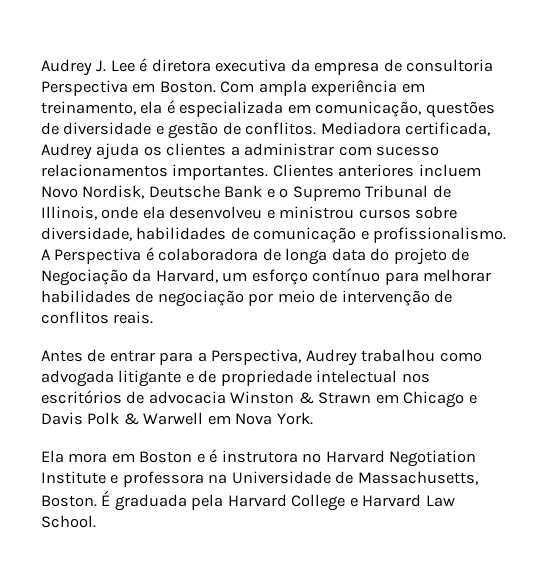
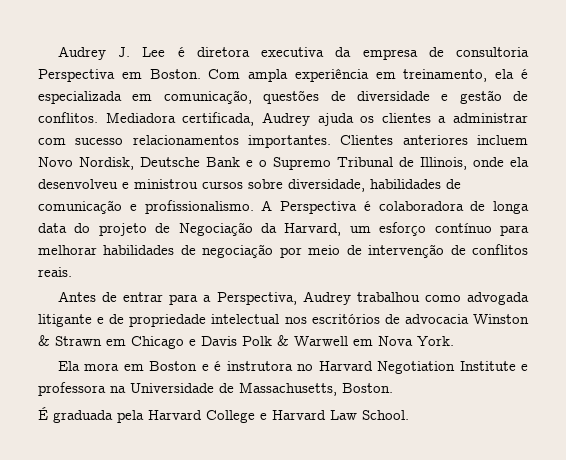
- Ela mora em Boston e é instrutora no Harvard Negotiation Institute e professora na Universidade de Massachusetts, Boston. É graduada pela Harvard College e Harvard Law School.
+ Ela mora em Boston e é instrutora no Harvard Negotiation Institute e professora na Universidade de Massachusetts, Boston.
+ É graduada pela Harvard College e Harvard Law School.

